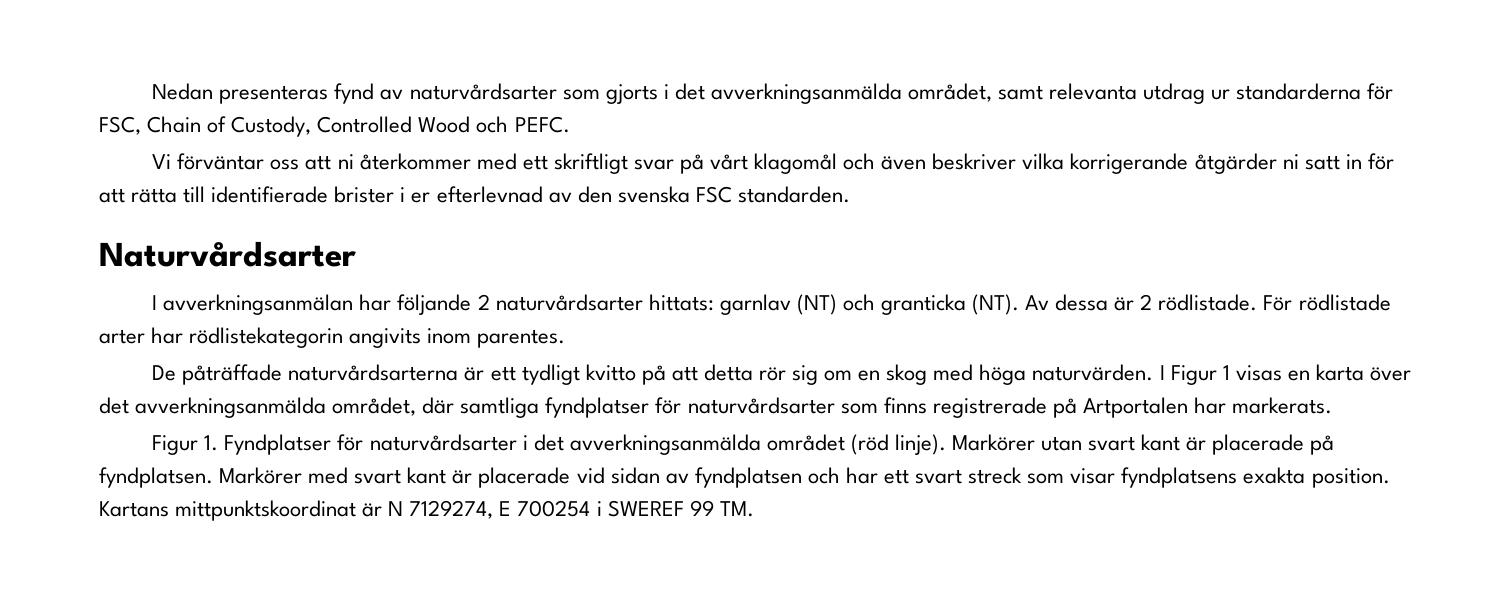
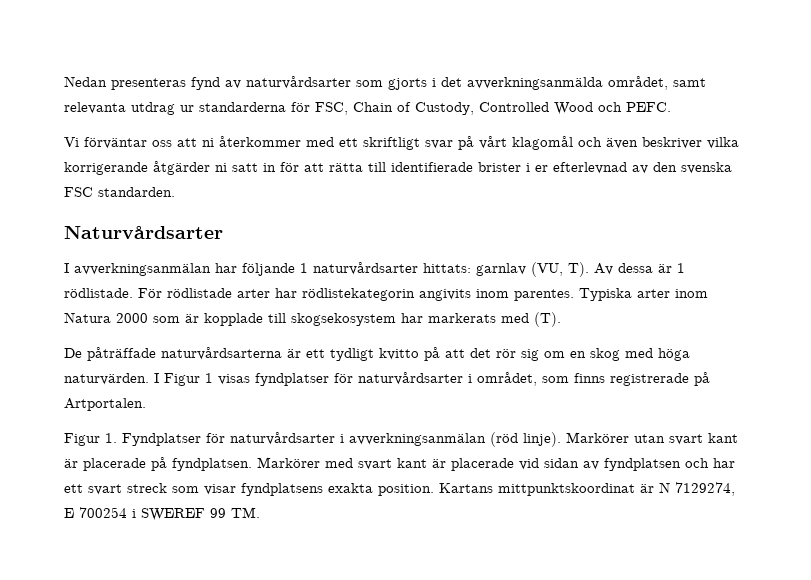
- I avverkningsanmälan har följande 2 naturvårdsarter hittats: garnlav (NT) och granticka (NT). Av dessa är 2 rödlistade.
+ I avverkningsanmälan har följande 1 naturvårdsarter hittats: garnlav (VU, T). Av dessa är 1 rödlistade.
+ Typiska arter inom Natura 2000 som är kopplade till skogsekosystem har markerats med (T).
- De påträffade naturvårdsarterna är ett tydligt kvitto på att detta rör sig om en skog med höga naturvärden.
+ De påträffade naturvårdsarterna är ett tydligt kvitto på att det rör sig om en skog med höga naturvärden.
- I Figur 1 visas en karta över det avverkningsanmälda området, där samtliga fyndplatser för naturvårdsarter som finns registrerade på Artportalen har markerats.
+ I Figur 1 visas fyndplatser för naturvårdsarter i området, som finns registrerade på Artportalen.
- Figur 1. Fyndplatser för naturvårdsarter i det avverkningsanmälda området (röd linje).
+ Figur 1. Fyndplatser för naturvårdsarter i avverkningsanmälan (röd linje).

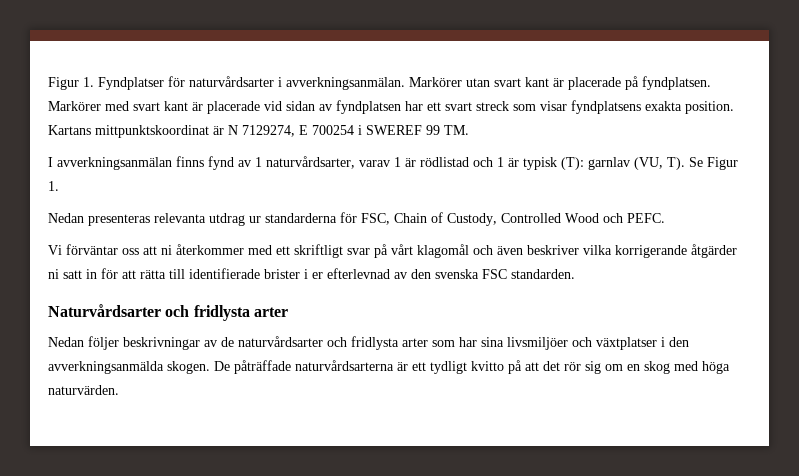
- Nedan presenteras fynd av naturvårdsarter som gjorts i det avverkningsanmälda området, samt relevanta utdrag ur standarderna för FSC, Chain of Custody, Controlled Wood och PEFC.
+ Figur 1. Fyndplatser för naturvårdsarter i avverkningsanmälan. Markörer utan svart kant är placerade på fyndplatsen. Markörer med svart kant är placerade vid sidan av fyndplatsen har ett svart streck som visar fyndplatsens exakta position. Kartans mittpunktskoordinat är N 7129274, E 700254 i SWEREF 99 TM.
+ I avverkningsanmälan finns fynd av 1 naturvårdsarter, varav 1 är rödlistad och 1 är typisk (T): garnlav (VU, T). Se Figur 1.
+ Nedan presenteras relevanta utdrag ur standarderna för FSC, Chain of Custody, Controlled Wood och PEFC.
- Naturvårdsarter
- I avverkningsanmälan har följande 1 naturvårdsarter hittats: garnlav (VU, T). Av dessa är 1 rödlistade. För rödlistade arter har rödlistekategorin angivits inom parentes. Typiska arter inom Natura 2000 som är kopplade till skogsekosystem har markerats med (T).
- De påträffade naturvårdsarterna är ett tydligt kvitto på att det rör sig om en skog med höga naturvärden. I Figur 1 visas fyndplatser för naturvårdsarter i området, som finns registrerade på Artportalen.
- Figur 1. Fyndplatser för naturvårdsarter i avverkningsanmälan (röd linje). Markörer utan svart kant är placerade på fyndplatsen. Markörer med svart kant är placerade vid sidan av fyndplatsen och har ett svart streck som visar fyndplatsens exakta position. Kartans mittpunktskoordinat är N 7129274, E 700254 i SWEREF 99 TM.
+ Naturvårdsarter och fridlysta arter
+ Nedan följer beskrivningar av de naturvårdsarter och fridlysta arter som har sina livsmiljöer och växtplatser i den avverkningsanmälda skogen. De påträffade naturvårdsarterna är ett tydligt kvitto på att det rör sig om en skog med höga naturvärden.

